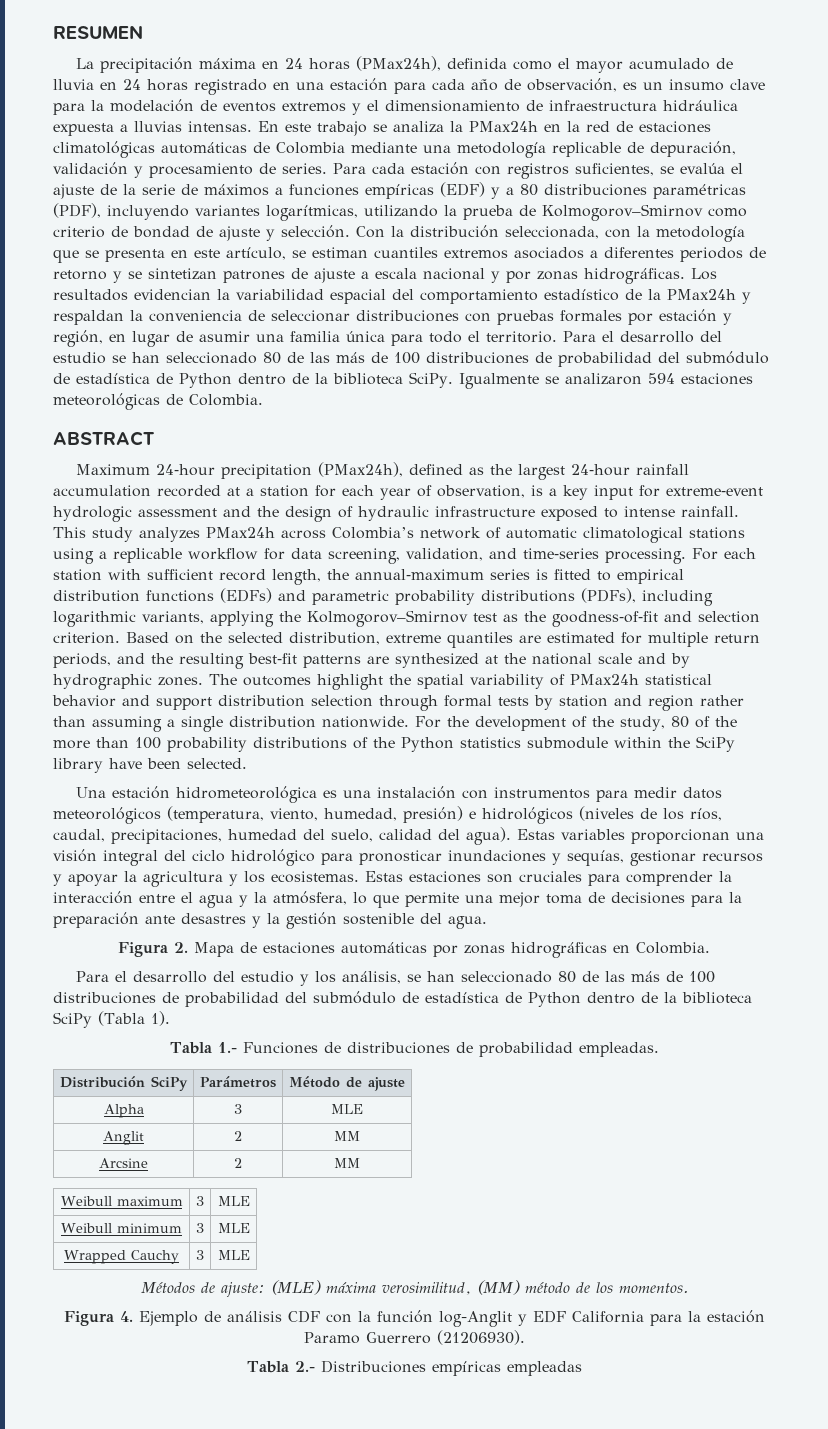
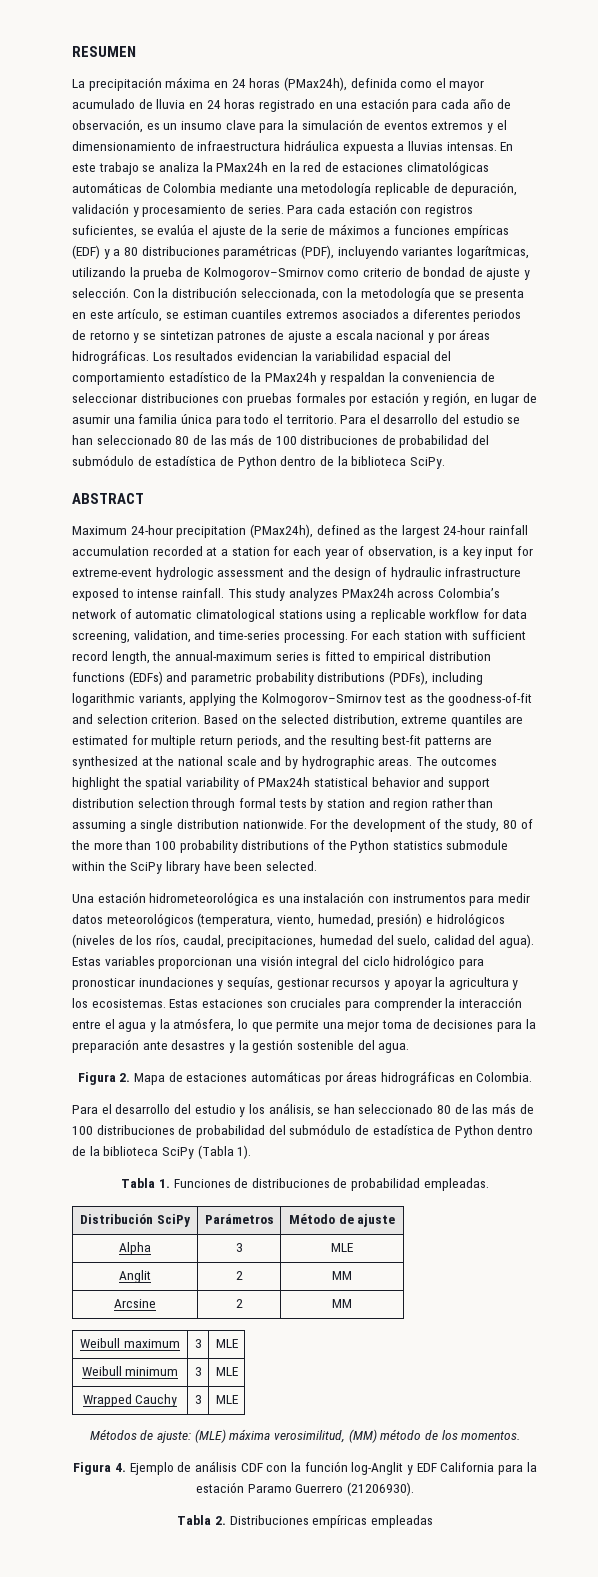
- La precipitación máxima en 24 horas (PMax24h), definida como el mayor acumulado de lluvia en 24 horas registrado en una estación para cada año de observación, es un insumo clave para la modelación de eventos extremos y el dimensionamiento de infraestructura hidráulica expuesta a lluvias intensas.
+ La precipitación máxima en 24 horas (PMax24h), definida como el mayor acumulado de lluvia en 24 horas registrado en una estación para cada año de observación, es un insumo clave para la simulación de eventos extremos y el dimensionamiento de infraestructura hidráulica expuesta a lluvias intensas.
- Con la distribución seleccionada, con la metodología que se presenta en este artículo, se estiman cuantiles extremos asociados a diferentes periodos de retorno y se sintetizan patrones de ajuste a escala nacional y por zonas hidrográficas.
+ Con la distribución seleccionada, con la metodología que se presenta en este artículo, se estiman cuantiles extremos asociados a diferentes periodos de retorno y se sintetizan patrones de ajuste a escala nacional y por áreas hidrográficas.
- Igualmente se analizaron 594 estaciones meteorológicas de Colombia.
- Based on the selected distribution, extreme quantiles are estimated for multiple return periods, and the resulting best‑fit patterns are synthesized at the national scale and by hydrographic zones.
+ Based on the selected distribution, extreme quantiles are estimated for multiple return periods, and the resulting best‑fit patterns are synthesized at the national scale and by hydrographic areas.
- Figura 2. Mapa de estaciones automáticas por zonas hidrográficas en Colombia.
+ Figura 2. Mapa de estaciones automáticas por áreas hidrográficas en Colombia.
- Tabla 1.- Funciones de distribuciones de probabilidad empleadas.
+ Tabla 1. Funciones de distribuciones de probabilidad empleadas.
- Tabla 2.- Distribuciones empíricas empleadas
+ Tabla 2. Distribuciones empíricas empleadas

